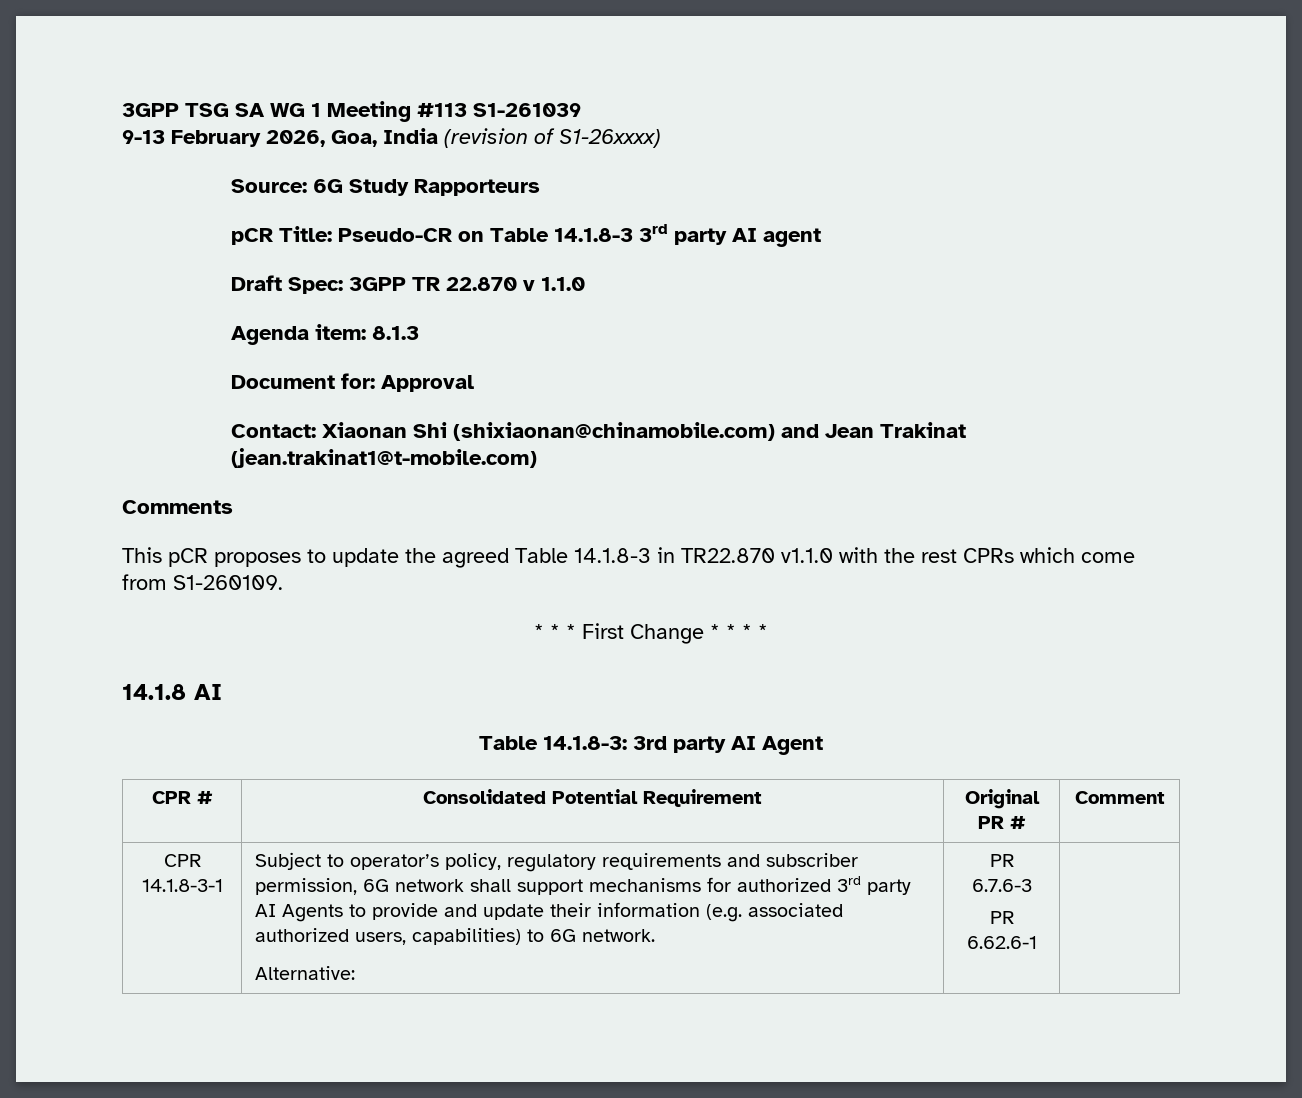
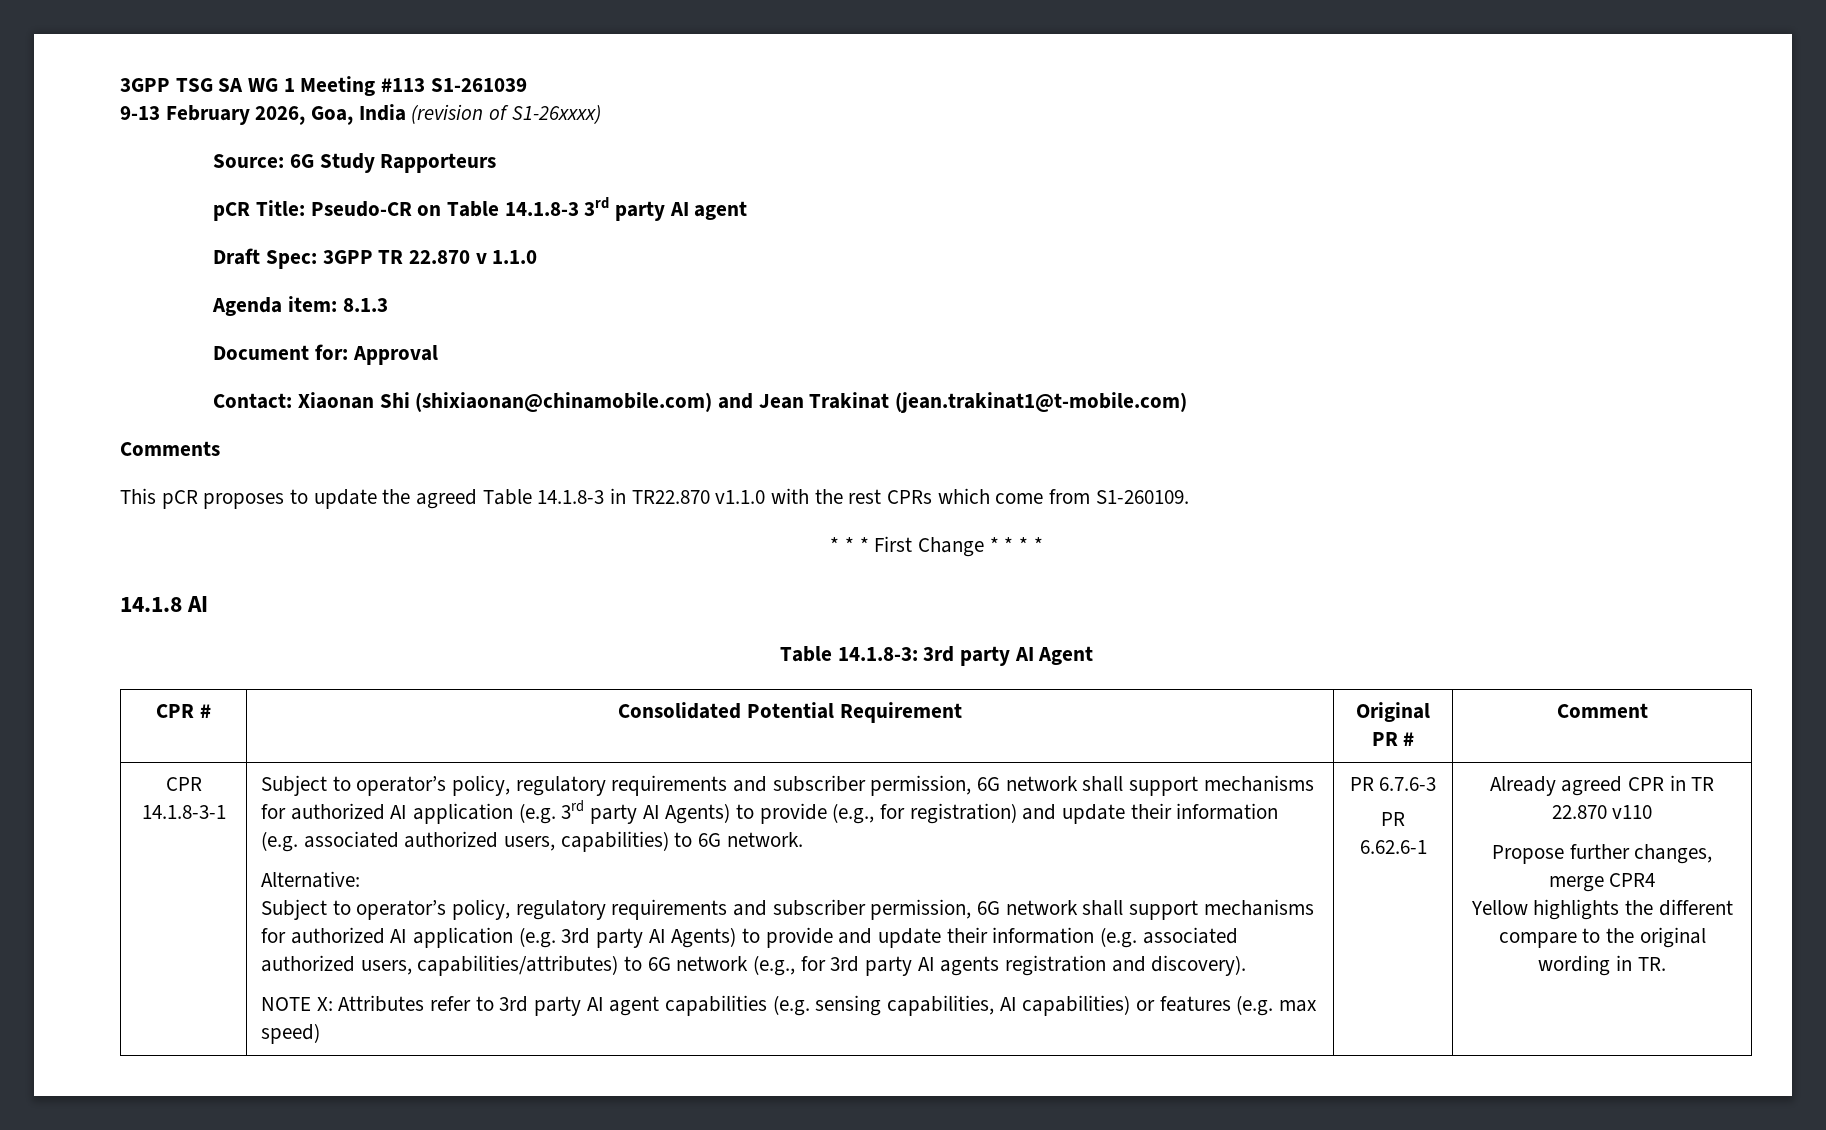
- Subject to operator’s policy, regulatory requirements and subscriber permission, 6G network shall support mechanisms for authorized 3rd party AI Agents to provide and update their information (e.g. associated authorized users, capabilities) to 6G network.
+ Subject to operator’s policy, regulatory requirements and subscriber permission, 6G network shall support mechanisms for authorized AI application (e.g. 3rd party AI Agents) to provide (e.g., for registration) and update their information (e.g. associated authorized users, capabilities) to 6G network.
- PR 6.7.6-3
- PR 6.62.6-1
+ Subject to operator’s policy, regulatory requirements and subscriber permission, 6G network shall support mechanisms for authorized AI application (e.g. 3rd party AI Agents) to provide and update their information (e.g. associated authorized users, capabilities/attributes) to 6G network (e.g., for 3rd party AI agents registration and discovery).
+ NOTE X: Attributes refer to 3rd party AI agent capabilities (e.g. sensing capabilities, AI capabilities) or features (e.g. max speed) | PR 6.7.6-3
+ PR 6.62.6-1 | Already agreed CPR in TR 22.870 v110
+ Propose further changes, merge CPR4
+ Yellow highlights the different compare to the original wording in TR.

